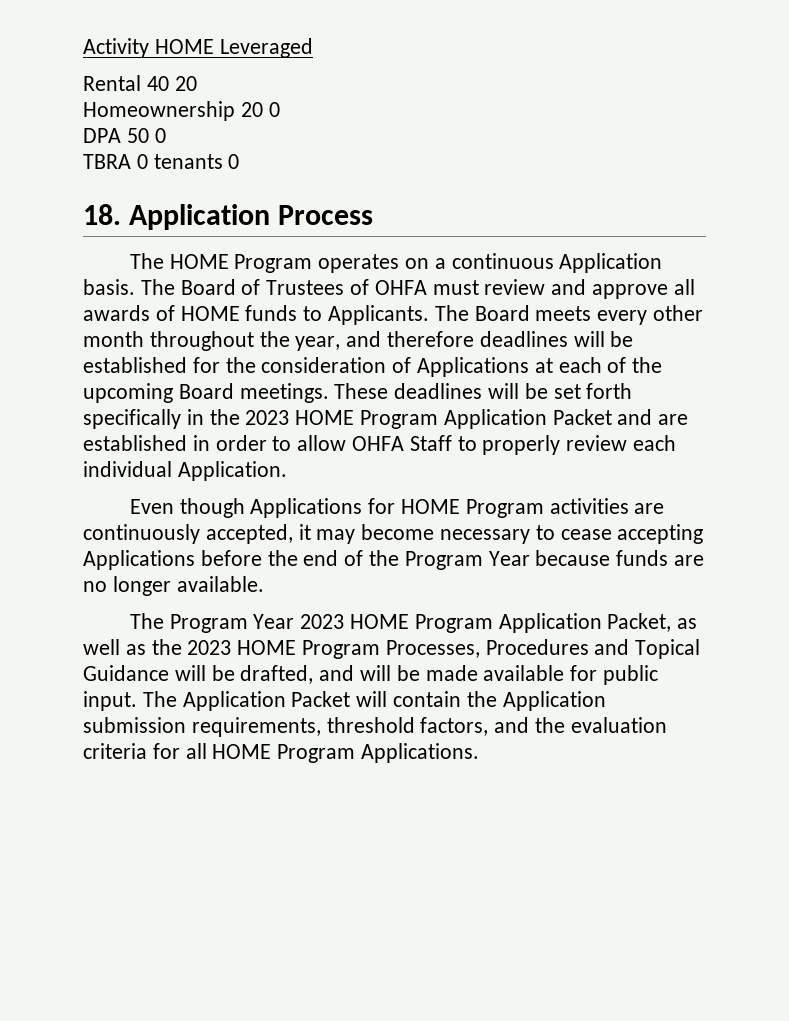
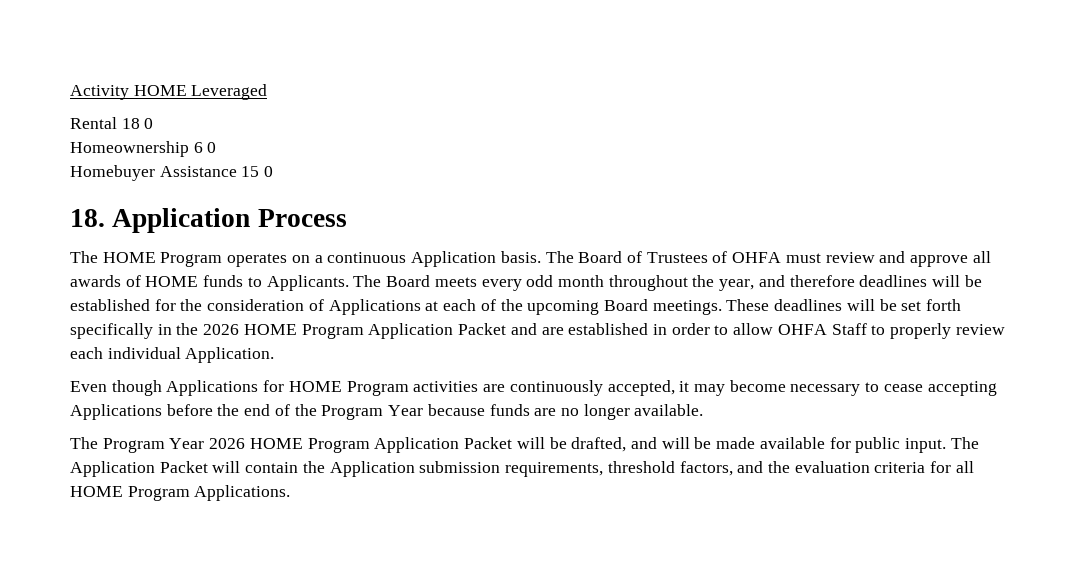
- Rental 40 20
+ Rental 18 0
- Homeownership 20 0
- DPA 50 0
- TBRA 0 tenants 0
+ Homeownership 6 0
+ Homebuyer Assistance 15 0
- The Board meets every other month throughout the year, and therefore deadlines will be established for the consideration of Applications at each of the upcoming Board meetings.
+ The Board meets every odd month throughout the year, and therefore deadlines will be established for the consideration of Applications at each of the upcoming Board meetings.
- These deadlines will be set forth specifically in the 2023 HOME Program Application Packet and are established in order to allow OHFA Staff to properly review each individual Application.
+ These deadlines will be set forth specifically in the 2026 HOME Program Application Packet and are established in order to allow OHFA Staff to properly review each individual Application.
- The Program Year 2023 HOME Program Application Packet, as well as the 2023 HOME Program Processes, Procedures and Topical Guidance will be drafted, and will be made available for public input.
+ The Program Year 2026 HOME Program Application Packet will be drafted, and will be made available for public input.

